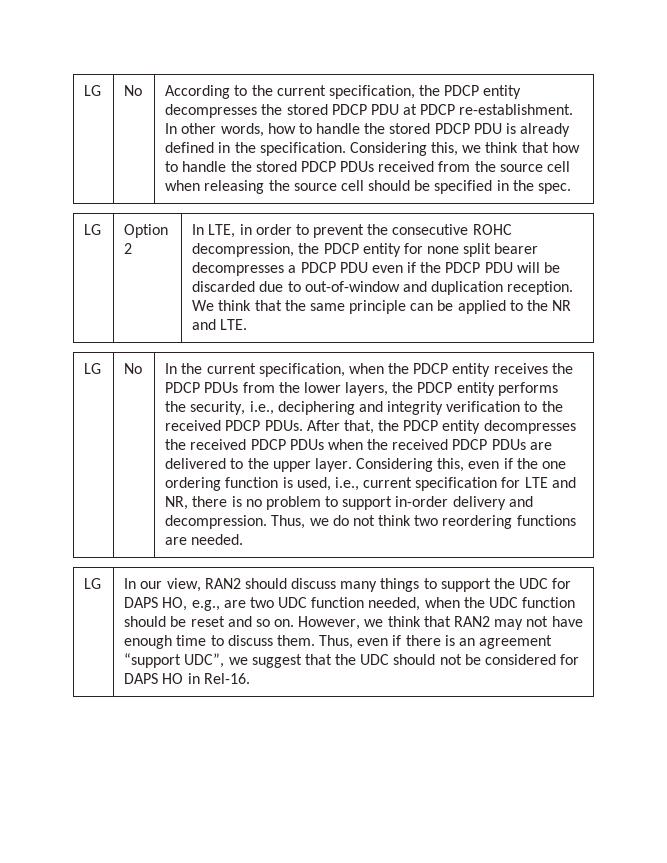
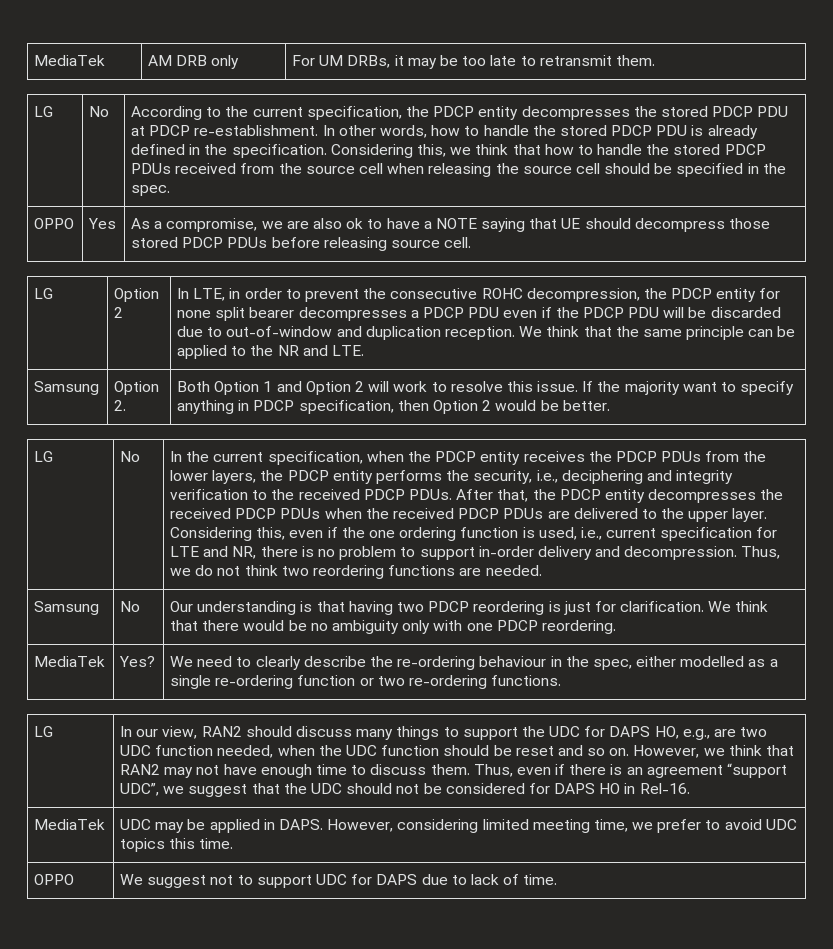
+ MediaTek | AM DRB only | For UM DRBs, it may be too late to retransmit them.
+ OPPO | Yes | As a compromise, we are also ok to have a NOTE saying that UE should decompress those stored PDCP PDUs before releasing source cell.
+ Samsung | Option 2. | Both Option 1 and Option 2 will work to resolve this issue. If the majority want to specify anything in PDCP specification, then Option 2 would be better.
+ Samsung | No | Our understanding is that having two PDCP reordering is just for clarification. We think that there would be no ambiguity only with one PDCP reordering.
+ MediaTek | Yes? | We need to clearly describe the re-ordering behaviour in the spec, either modelled as a single re-ordering function or two re-ordering functions.
+ MediaTek | UDC may be applied in DAPS. However, considering limited meeting time, we prefer to avoid UDC topics this time.
+ OPPO | We suggest not to support UDC for DAPS due to lack of time.

